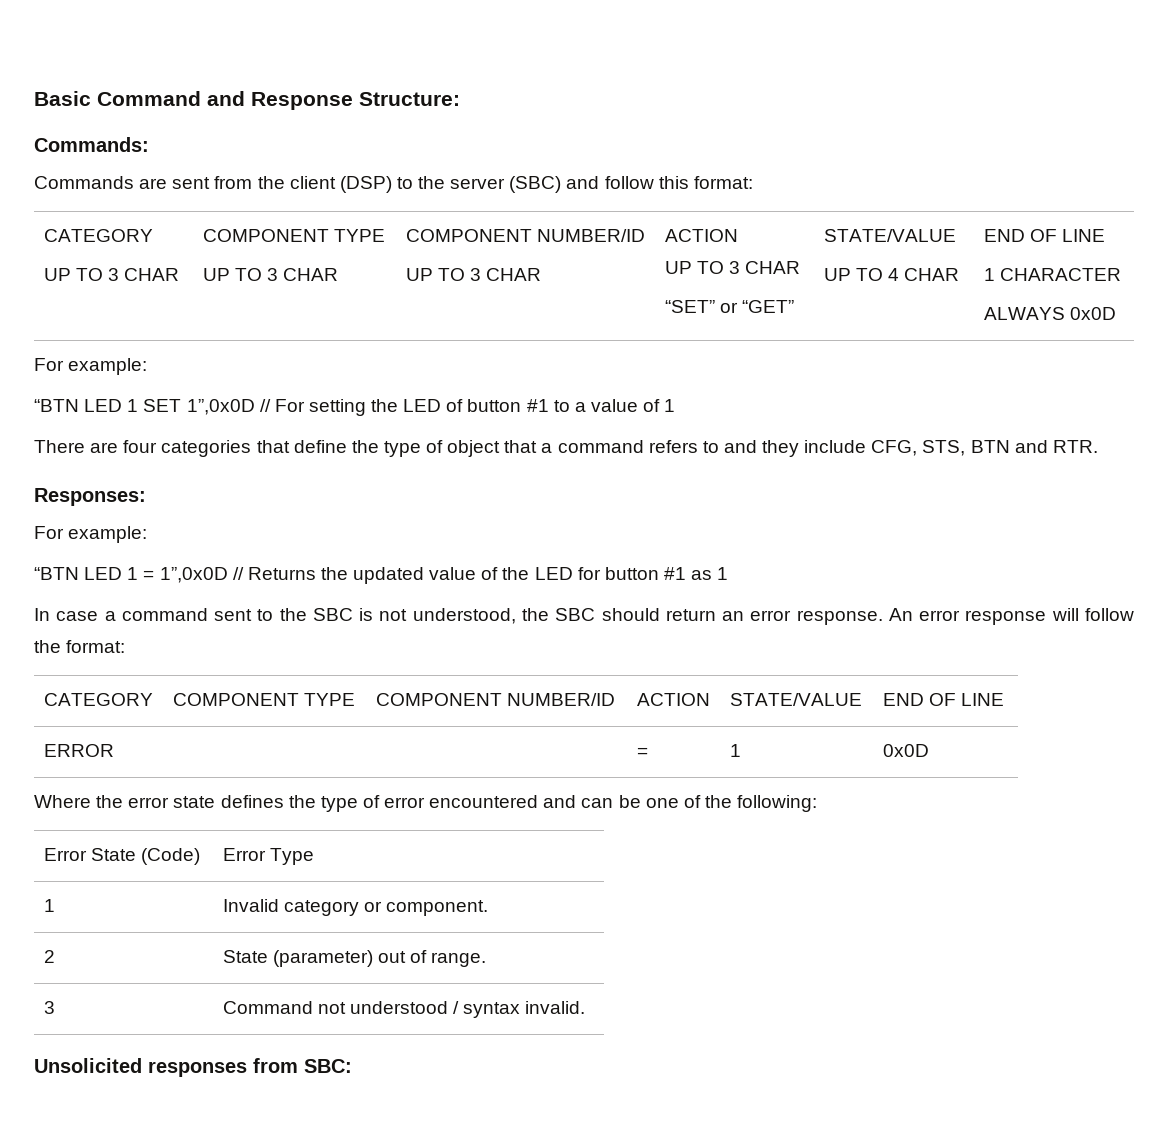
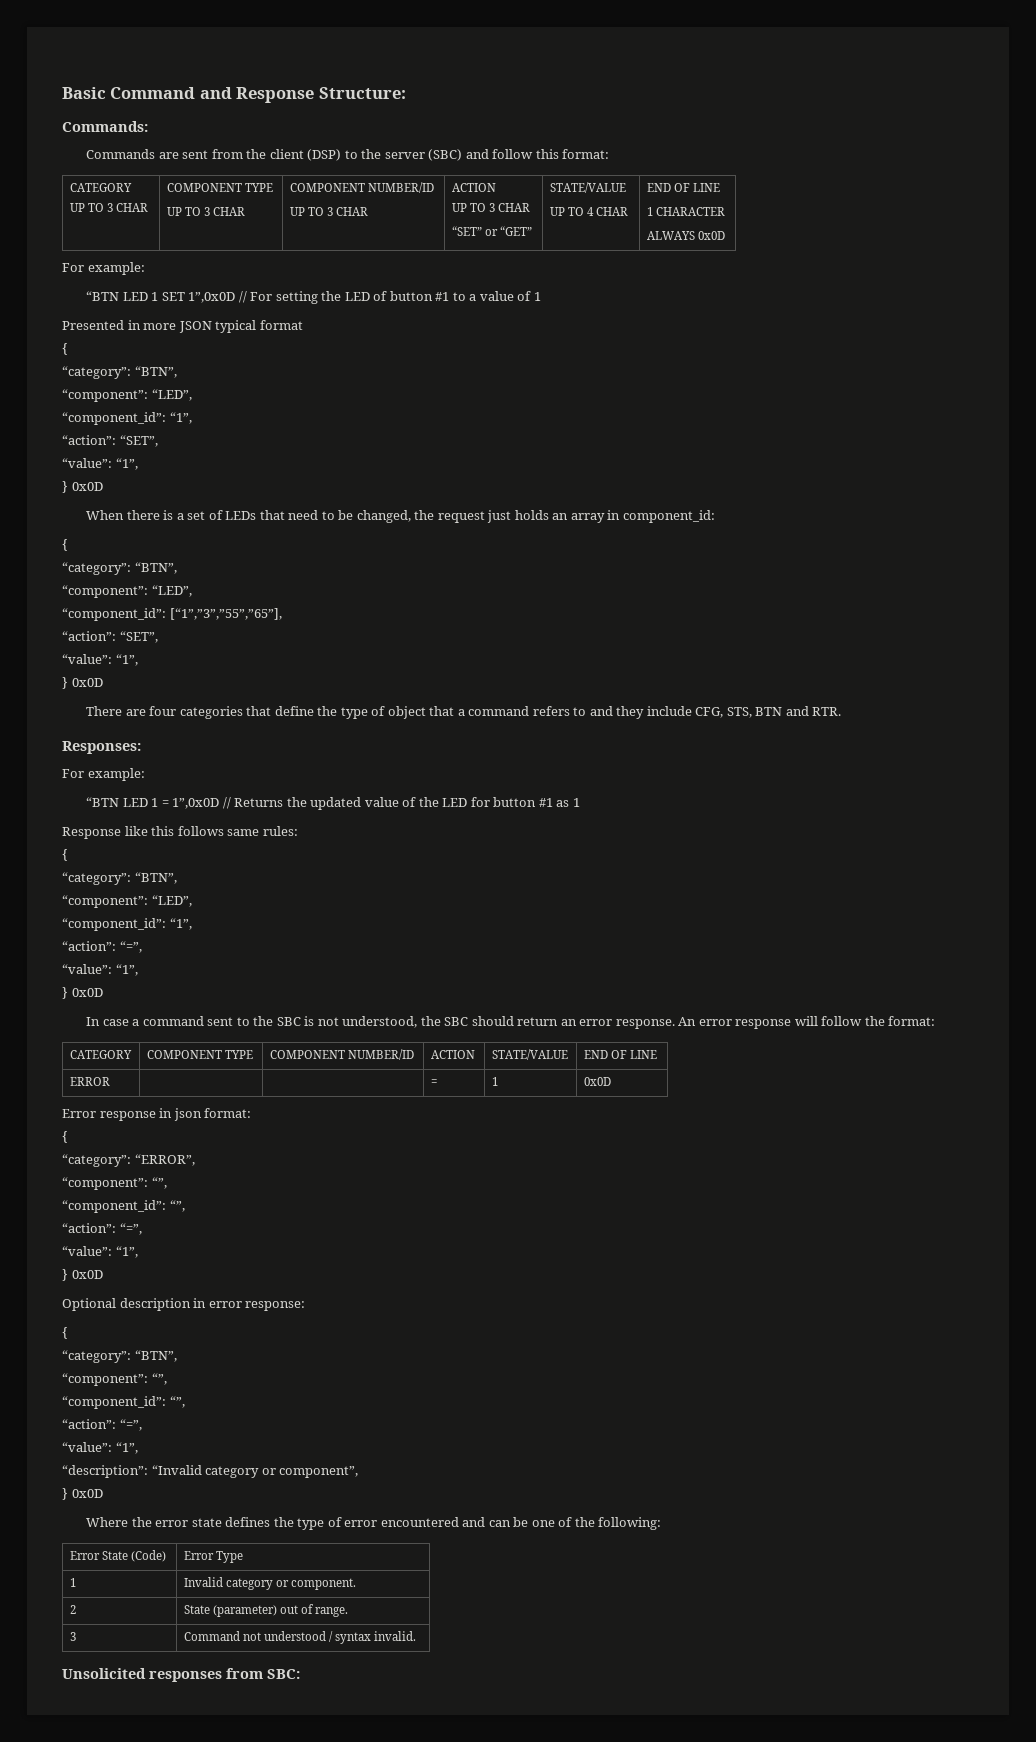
+ Presented in more JSON typical format
+ {
+ “category”: “BTN”,
+ “component”: “LED”,
+ “component_id”: “1”,
+ “action”: “SET”,
+ “value”: “1”,
+ } 0x0D
+ When there is a set of LEDs that need to be changed, the request just holds an array in component_id:
+ {
+ “category”: “BTN”,
+ “component”: “LED”,
+ “component_id”: [“1”,”3”,”55”,”65”],
+ “action”: “SET”,
+ “value”: “1”,
+ } 0x0D
+ Response like this follows same rules:
+ {
+ “category”: “BTN”,
+ “component”: “LED”,
+ “component_id”: “1”,
+ “action”: “=”,
+ “value”: “1”,
+ } 0x0D
+ Error response in json format:
+ {
+ “category”: “ERROR”,
+ “component”: “”,
+ “component_id”: “”,
+ “action”: “=”,
+ “value”: “1”,
+ } 0x0D
+ Optional description in error response:
+ {
+ “category”: “BTN”,
+ “component”: “”,
+ “component_id”: “”,
+ “action”: “=”,
+ “value”: “1”,
+ “description”: “Invalid category or component”,
+ } 0x0D

